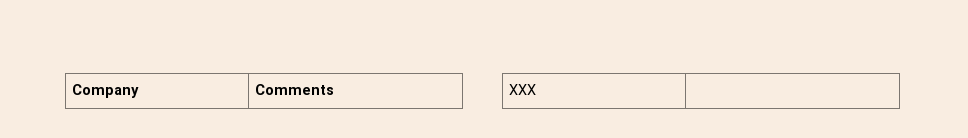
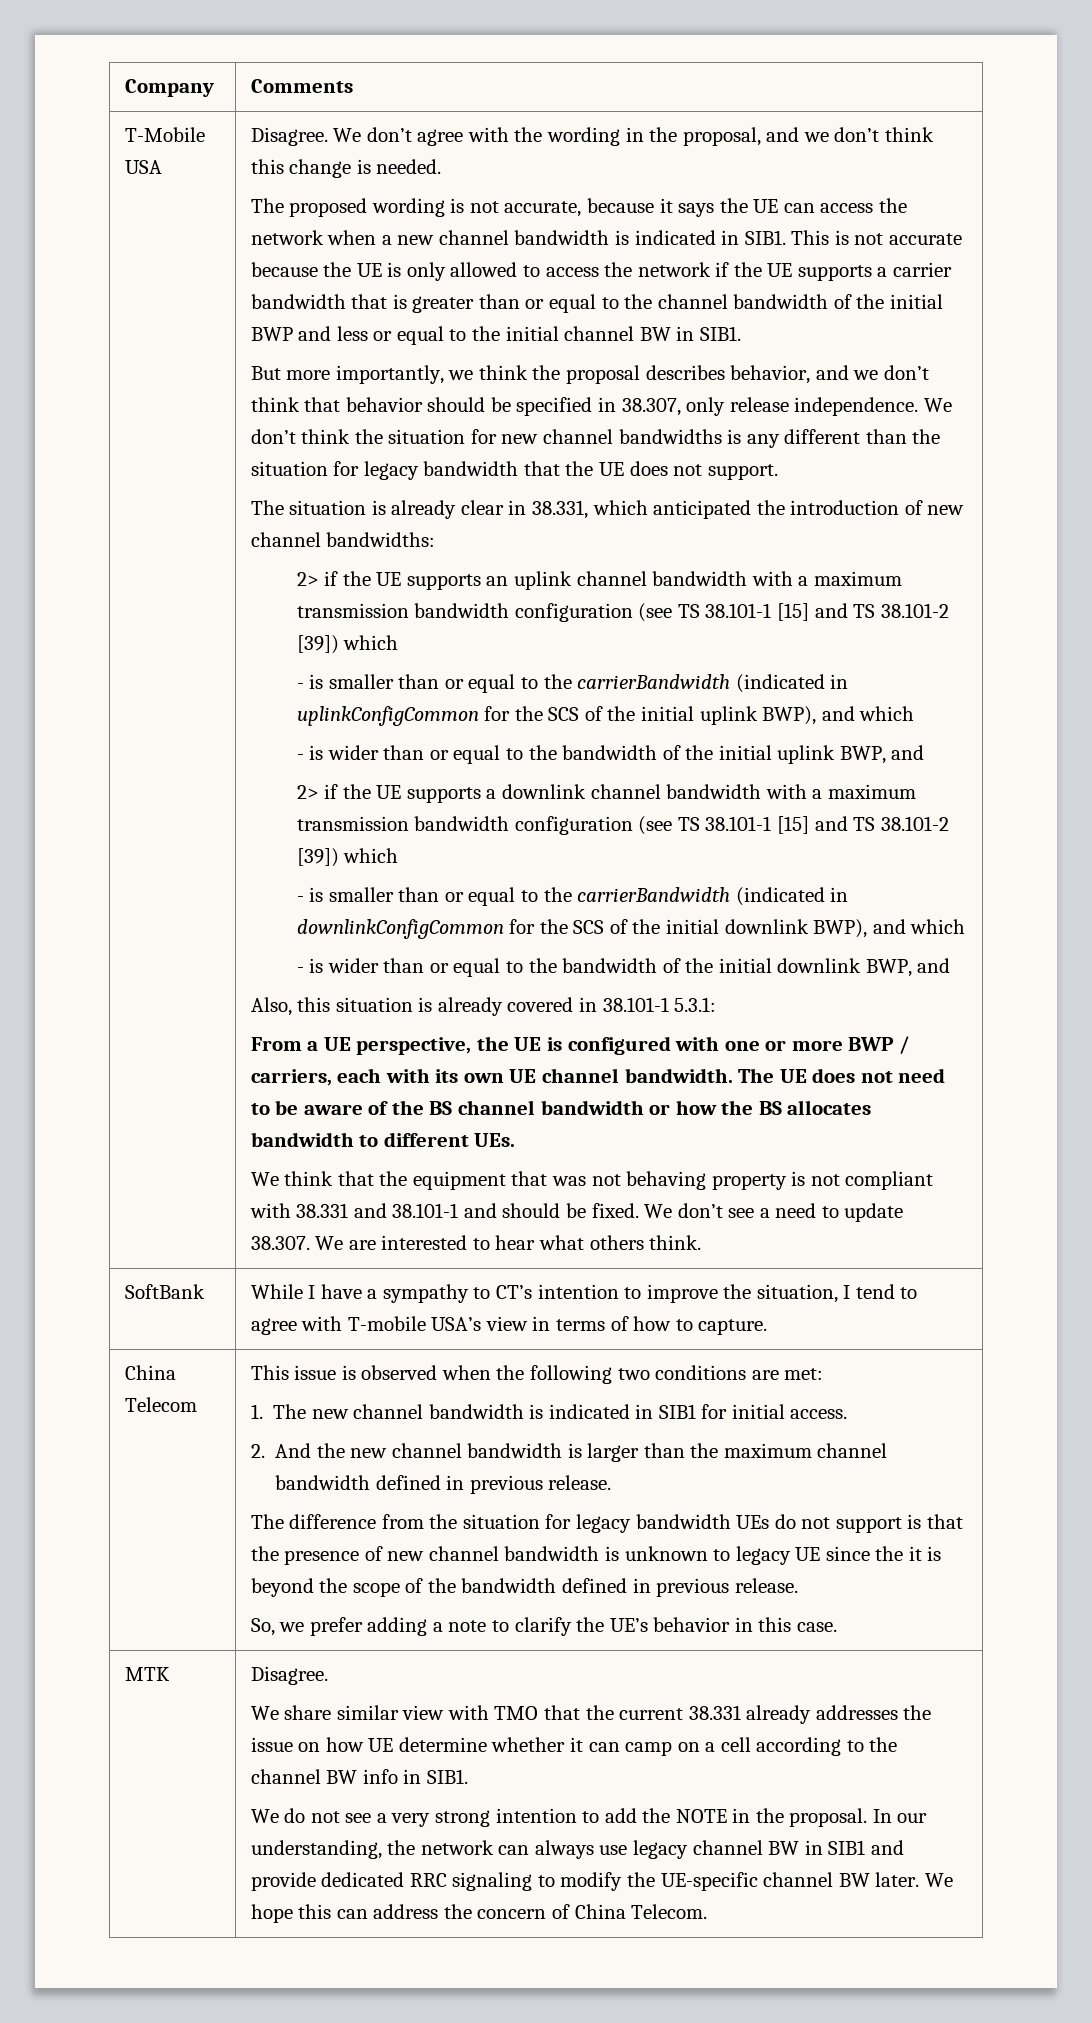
- XXX
+ T-Mobile USA | Disagree. We don’t agree with the wording in the proposal, and we don’t think this change is needed.
+ The proposed wording is not accurate, because it says the UE can access the network when a new channel bandwidth is indicated in SIB1. This is not accurate because the UE is only allowed to access the network if the UE supports a carrier bandwidth that is greater than or equal to the channel bandwidth of the initial BWP and less or equal to the initial channel BW in SIB1.
+ But more importantly, we think the proposal describes behavior, and we don’t think that behavior should be specified in 38.307, only release independence. We don’t think the situation for new channel bandwidths is any different than the situation for legacy bandwidth that the UE does not support.
+ The situation is already clear in 38.331, which anticipated the introduction of new channel bandwidths:
+ 2> if the UE supports an uplink channel bandwidth with a maximum transmission bandwidth configuration (see TS 38.101-1 [15] and TS 38.101-2 [39]) which
+ - is smaller than or equal to the carrierBandwidth (indicated in uplinkConfigCommon for the SCS of the initial uplink BWP), and which
+ - is wider than or equal to the bandwidth of the initial uplink BWP, and
+ 2> if the UE supports a downlink channel bandwidth with a maximum transmission bandwidth configuration (see TS 38.101-1 [15] and TS 38.101-2 [39]) which
+ - is smaller than or equal to the carrierBandwidth (indicated in downlinkConfigCommon for the SCS of the initial downlink BWP), and which
+ - is wider than or equal to the bandwidth of the initial downlink BWP, and
+ Also, this situation is already covered in 38.101-1 5.3.1:
+ From a UE perspective, the UE is configured with one or more BWP / carriers, each with its own UE channel bandwidth. The UE does not need to be aware of the BS channel bandwidth or how the BS allocates bandwidth to different UEs.
+ We think that the equipment that was not behaving property is not compliant with 38.331 and 38.101-1 and should be fixed. We don’t see a need to update 38.307. We are interested to hear what others think.
+ SoftBank | While I have a sympathy to CT’s intention to improve the situation, I tend to agree with T-mobile USA’s view in terms of how to capture.
+ China Telecom | This issue is observed when the following two conditions are met:
+ 1. The new channel bandwidth is indicated in SIB1 for initial access.
+ 2. And the new channel bandwidth is larger than the maximum channel bandwidth defined in previous release.
+ The difference from the situation for legacy bandwidth UEs do not support is that the presence of new channel bandwidth is unknown to legacy UE since the it is beyond the scope of the bandwidth defined in previous release.
+ So, we prefer adding a note to clarify the UE’s behavior in this case.
+ MTK | Disagree.
+ We share similar view with TMO that the current 38.331 already addresses the issue on how UE determine whether it can camp on a cell according to the channel BW info in SIB1.
+ We do not see a very strong intention to add the NOTE in the proposal. In our understanding, the network can always use legacy channel BW in SIB1 and provide dedicated RRC signaling to modify the UE-specific channel BW later. We hope this can address the concern of China Telecom.

